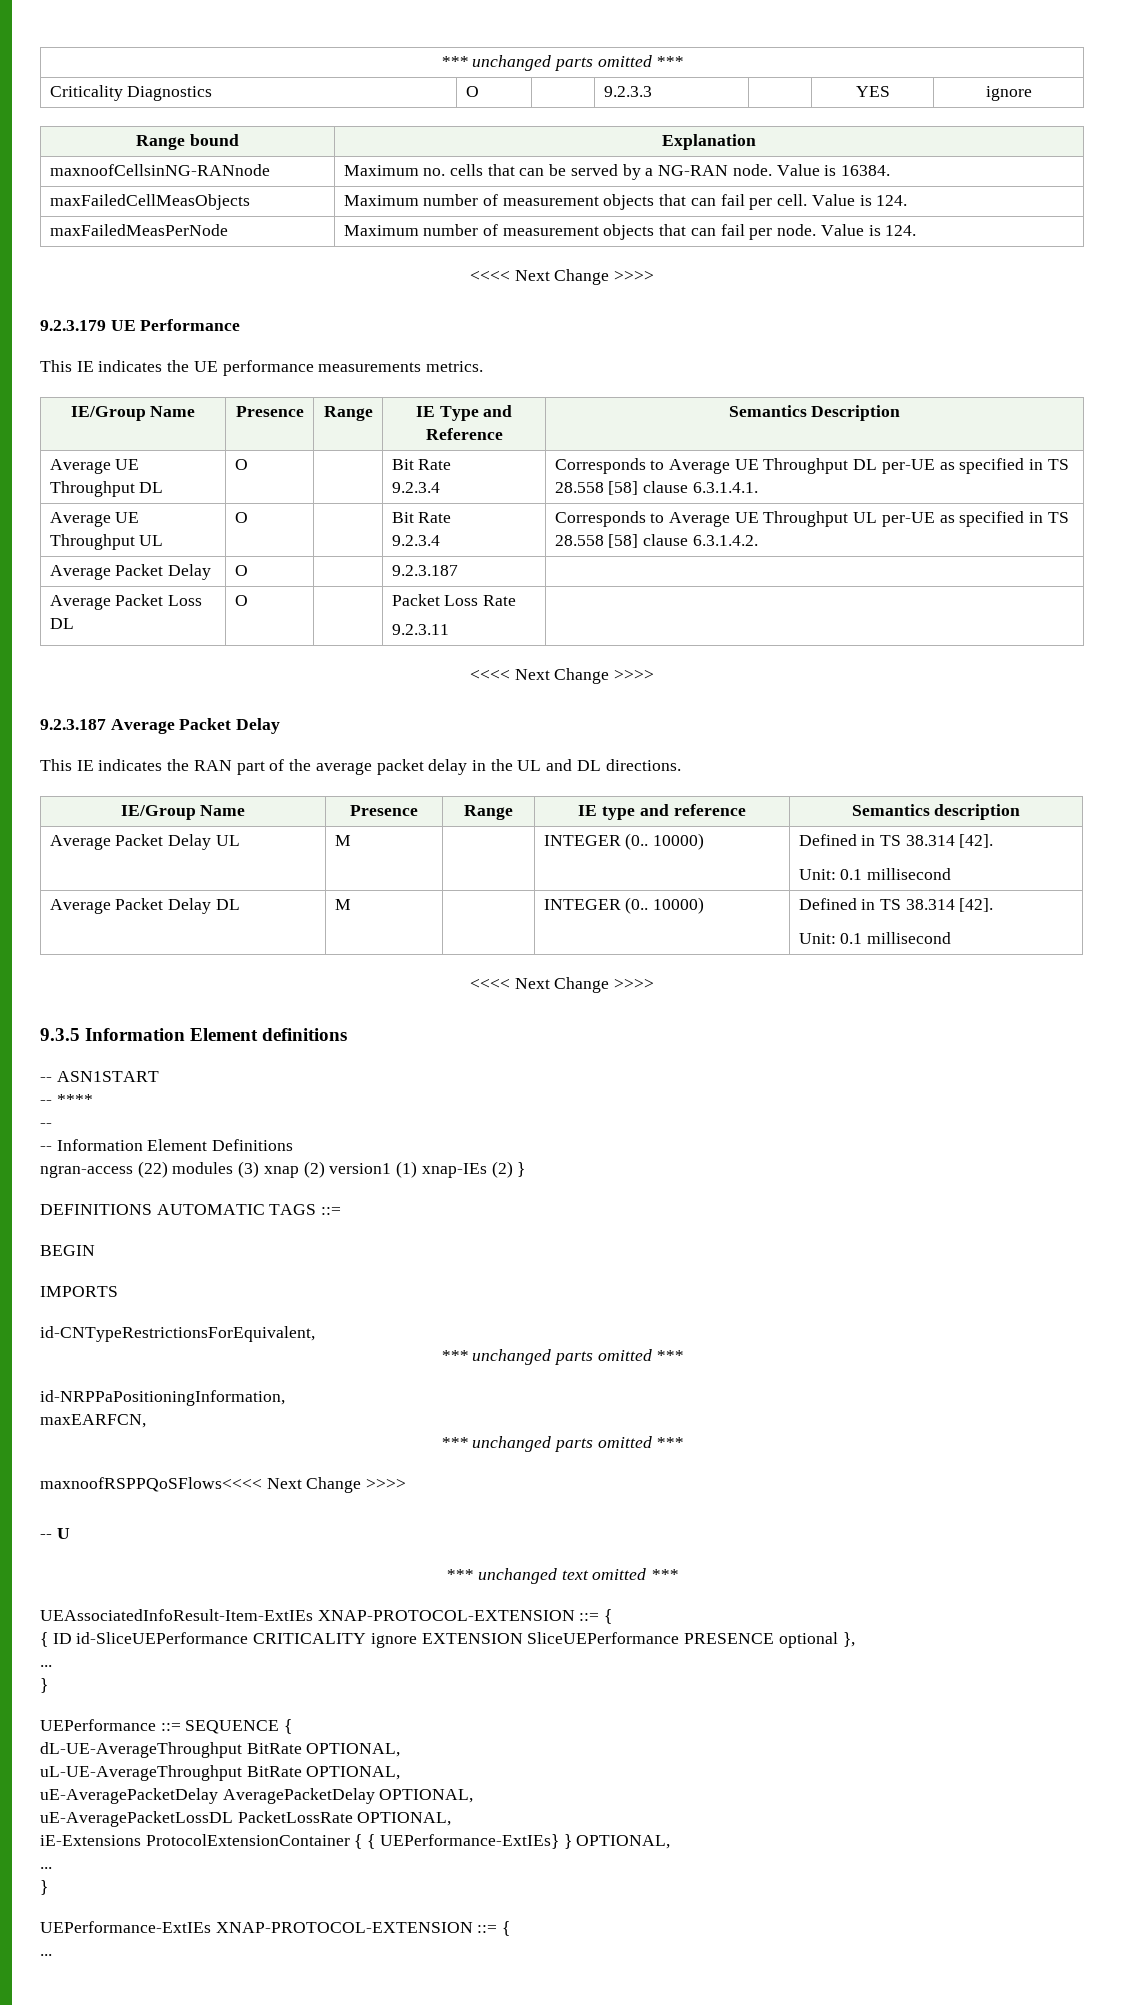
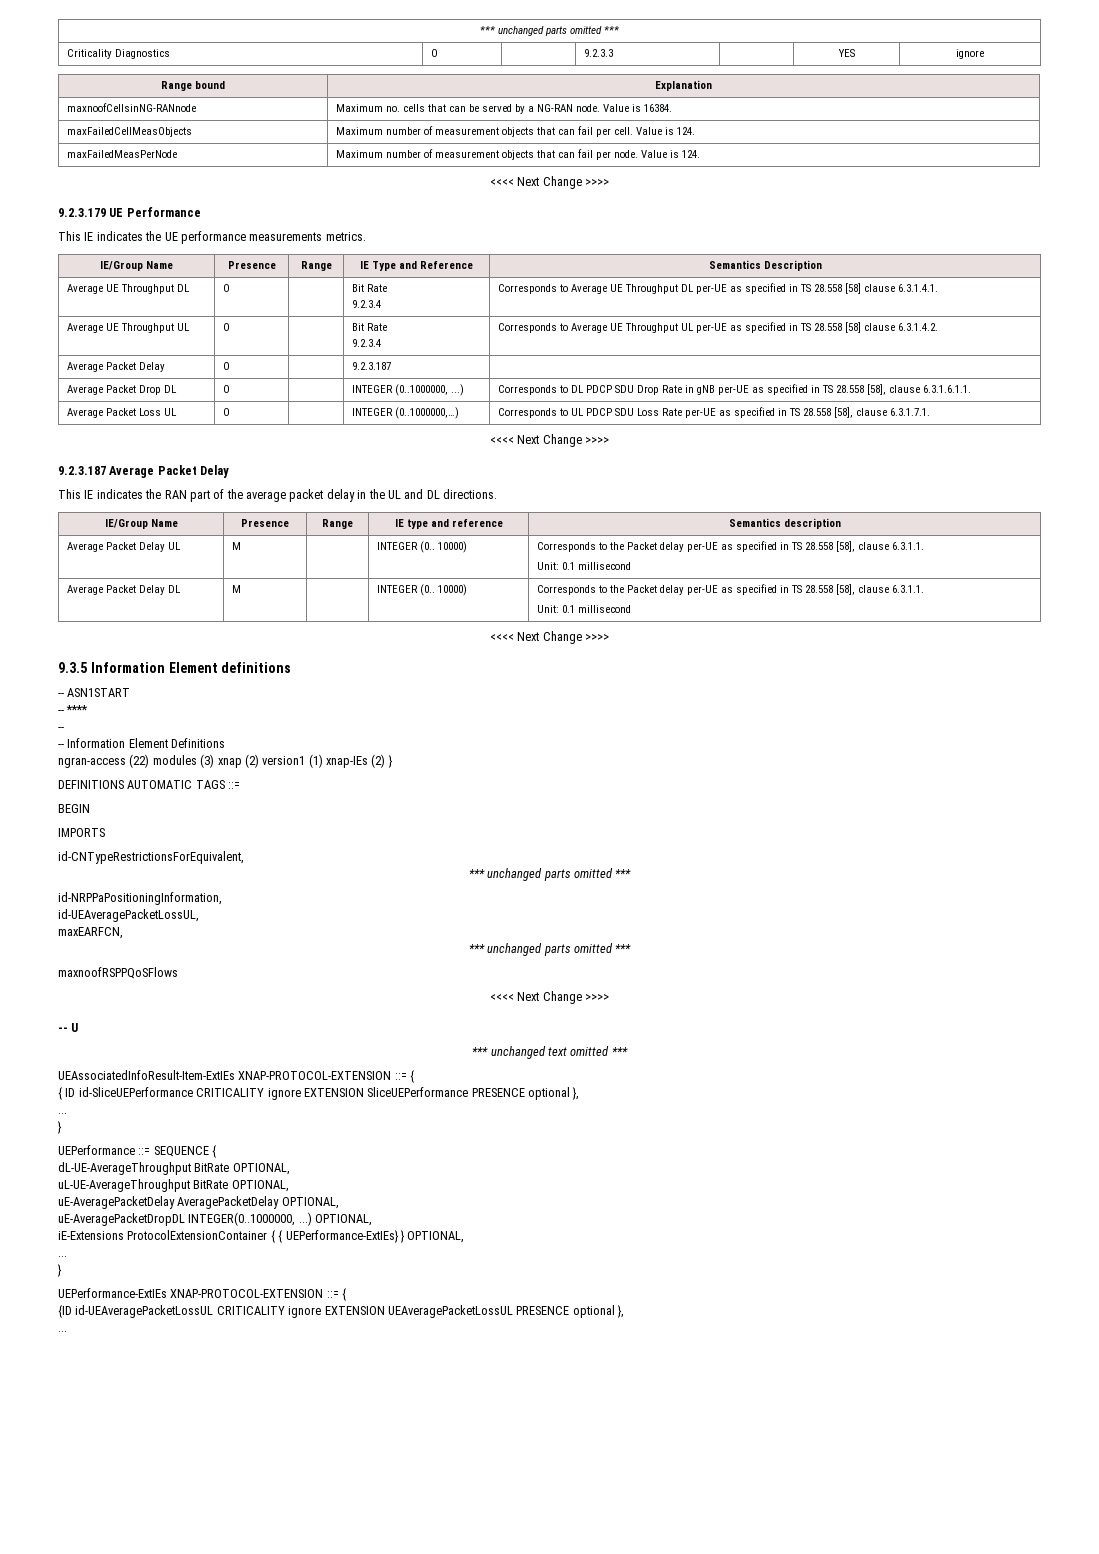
- Average Packet Loss DL | O | | Packet Loss Rate
- 9.2.3.11 |
+ Average Packet Drop DL | O | | INTEGER (0..1000000, ...) | Corresponds to DL PDCP SDU Drop Rate in gNB per-UE as specified in TS 28.558 [58], clause 6.3.1.6.1.1.
+ Average Packet Loss UL | O | | INTEGER (0..1000000,…) | Corresponds to UL PDCP SDU Loss Rate per-UE as specified in TS 28.558 [58], clause 6.3.1.7.1.
- Average Packet Delay UL | M | | INTEGER (0.. 10000) | Defined in TS 38.314 [42].
+ Average Packet Delay UL | M | | INTEGER (0.. 10000) | Corresponds to the Packet delay per-UE as specified in TS 28.558 [58], clause 6.3.1.1.
- Average Packet Delay DL | M | | INTEGER (0.. 10000) | Defined in TS 38.314 [42].
+ Average Packet Delay DL | M | | INTEGER (0.. 10000) | Corresponds to the Packet delay per-UE as specified in TS 28.558 [58], clause 6.3.1.1.
+ id-UEAveragePacketLossUL,
- maxnoofRSPPQoSFlows<<<< Next Change >>>>
+ maxnoofRSPPQoSFlows
+ <<<< Next Change >>>>
- uE-AveragePacketLossDL PacketLossRate OPTIONAL,
+ uE-AveragePacketDropDL INTEGER(0..1000000, ...) OPTIONAL,
+ {ID id-UEAveragePacketLossUL CRITICALITY ignore EXTENSION UEAveragePacketLossUL PRESENCE optional },

